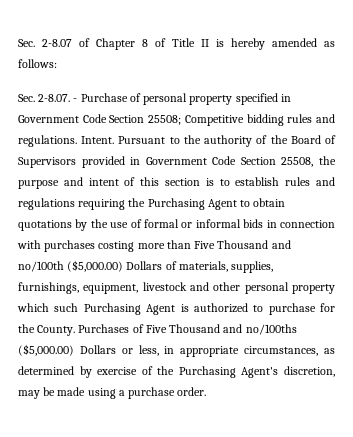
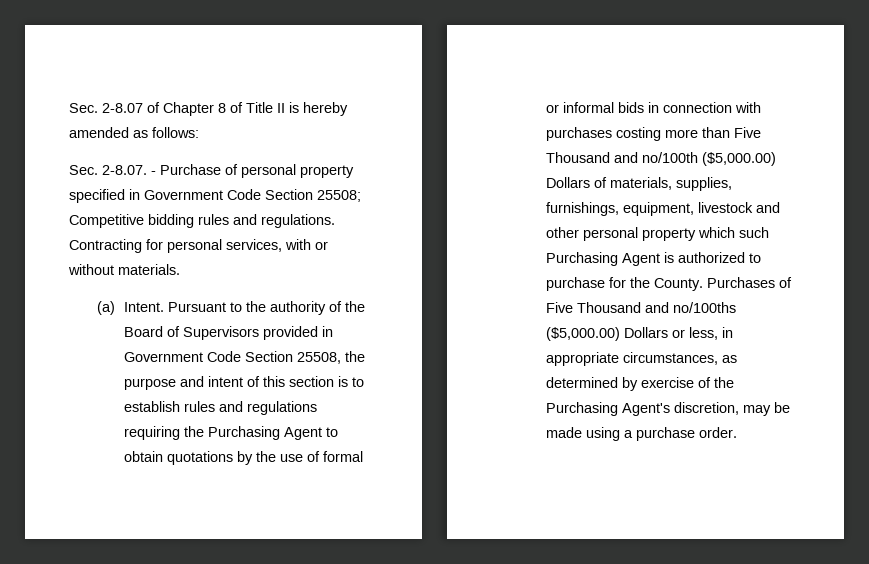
- Intent.
+ Contracting for personal services, with or without materials.
+ (a) Intent.

